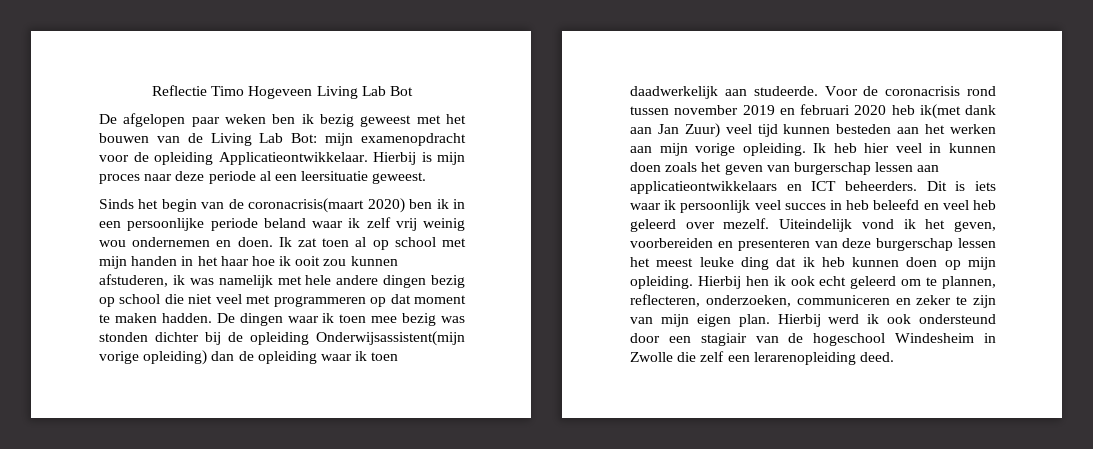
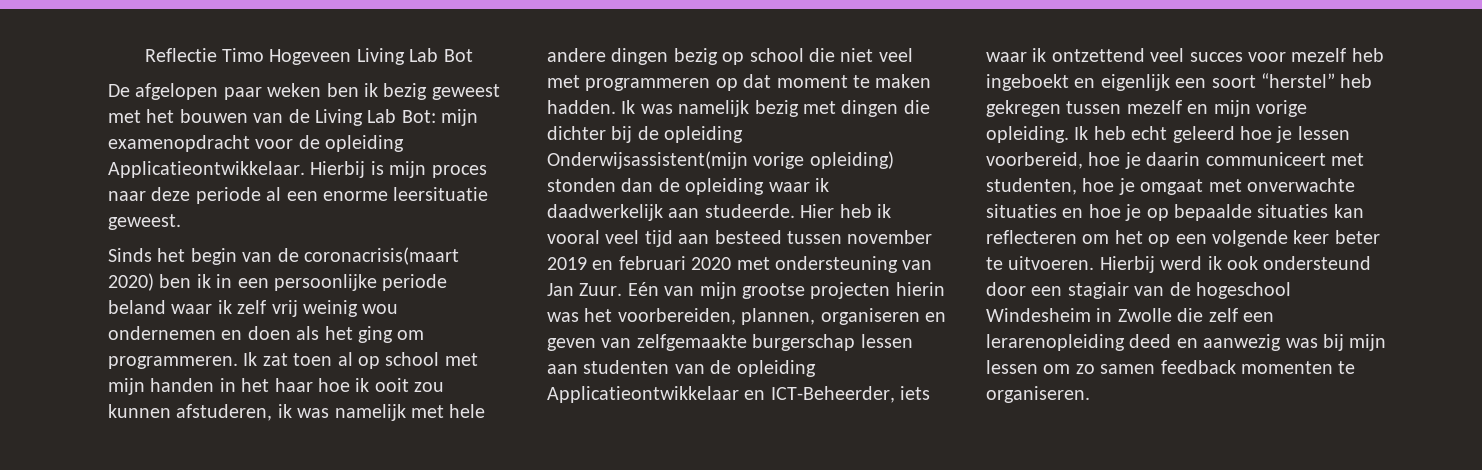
- Hierbij is mijn proces naar deze periode al een leersituatie geweest.
+ Hierbij is mijn proces naar deze periode al een enorme leersituatie geweest.
- Sinds het begin van de coronacrisis(maart 2020) ben ik in een persoonlijke periode beland waar ik zelf vrij weinig wou ondernemen en doen.
+ Sinds het begin van de coronacrisis(maart 2020) ben ik in een persoonlijke periode beland waar ik zelf vrij weinig wou ondernemen en doen als het ging om programmeren.
- De dingen waar ik toen mee bezig was stonden dichter bij de opleiding Onderwijsassistent(mijn vorige opleiding) dan de opleiding waar ik toen daadwerkelijk aan studeerde.
+ Ik was namelijk bezig met dingen die dichter bij de opleiding Onderwijsassistent(mijn vorige opleiding) stonden dan de opleiding waar ik daadwerkelijk aan studeerde.
- Voor de coronacrisis rond tussen november 2019 en februari 2020 heb ik(met dank aan Jan Zuur) veel tijd kunnen besteden aan het werken aan mijn vorige opleiding.
+ Hier heb ik vooral veel tijd aan besteed tussen november 2019 en februari 2020 met ondersteuning van Jan Zuur. Eén van mijn grootse projecten hierin was het voorbereiden, plannen, organiseren en geven van zelfgemaakte burgerschap lessen aan studenten van de opleiding Applicatieontwikkelaar en ICT-Beheerder, iets waar ik ontzettend veel succes voor mezelf heb ingeboekt en eigenlijk een soort “herstel” heb gekregen tussen mezelf en mijn vorige opleiding.
- Ik heb hier veel in kunnen doen zoals het geven van burgerschap lessen aan applicatieontwikkelaars en ICT beheerders. Dit is iets waar ik persoonlijk veel succes in heb beleefd en veel heb geleerd over mezelf. Uiteindelijk vond ik het geven, voorbereiden en presenteren van deze burgerschap lessen het meest leuke ding dat ik heb kunnen doen op mijn opleiding. Hierbij hen ik ook echt geleerd om te plannen, reflecteren, onderzoeken, communiceren en zeker te zijn van mijn eigen plan.
+ Ik heb echt geleerd hoe je lessen voorbereid, hoe je daarin communiceert met studenten, hoe je omgaat met onverwachte situaties en hoe je op bepaalde situaties kan reflecteren om het op een volgende keer beter te uitvoeren.
- Hierbij werd ik ook ondersteund door een stagiair van de hogeschool Windesheim in Zwolle die zelf een lerarenopleiding deed.
+ Hierbij werd ik ook ondersteund door een stagiair van de hogeschool Windesheim in Zwolle die zelf een lerarenopleiding deed en aanwezig was bij mijn lessen om zo samen feedback momenten te organiseren.

